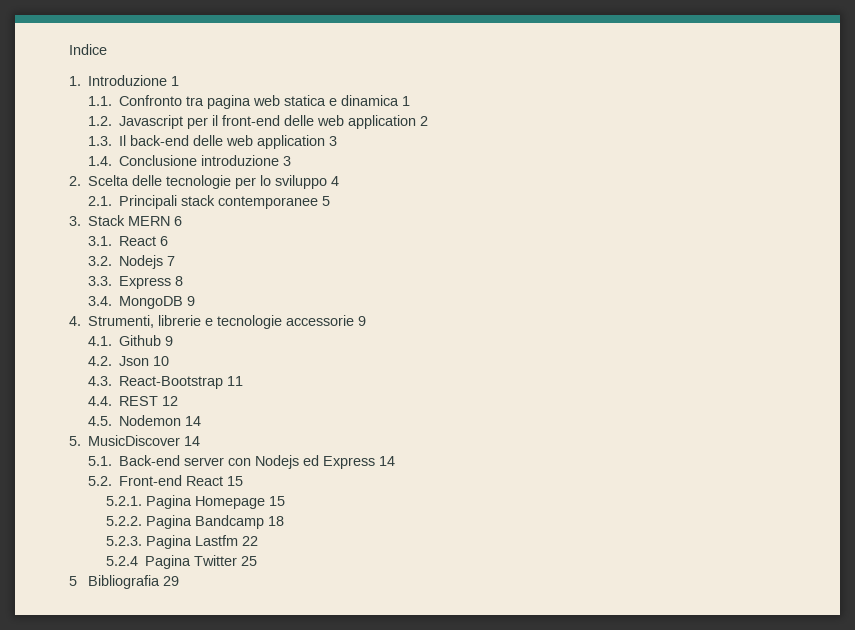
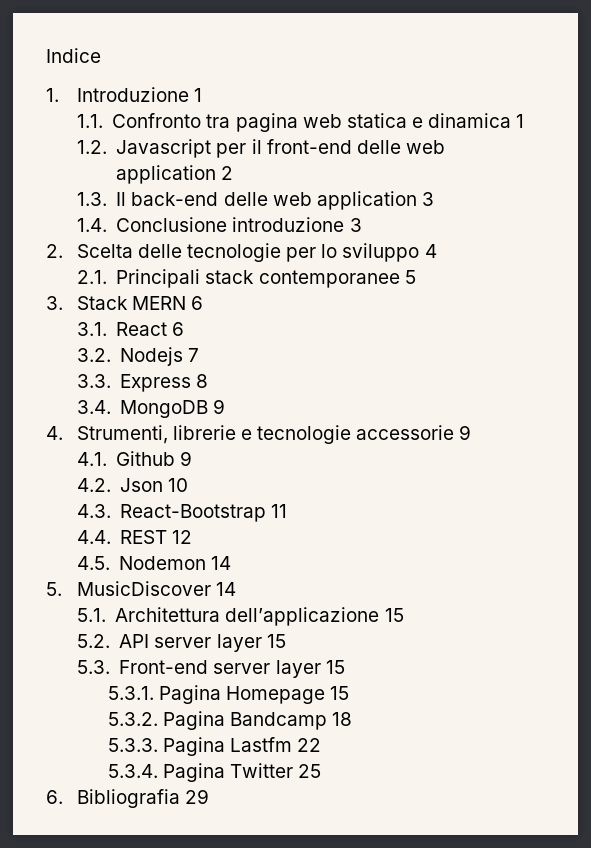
- 5.1. Back-end server con Nodejs ed Express 14
- 5.2. Front-end React 15
- 5.2.1. Pagina Homepage 15
+ 5.1. Architettura dell’applicazione 15
+ 5.2. API server layer 15
+ 5.3. Front-end server layer 15
+ 5.3.1. Pagina Homepage 15
- 5.2.2. Pagina Bandcamp 18
+ 5.3.2. Pagina Bandcamp 18
- 5.2.3. Pagina Lastfm 22
+ 5.3.3. Pagina Lastfm 22
- 5.2.4 Pagina Twitter 25
+ 5.3.4. Pagina Twitter 25
- 5 Bibliografia 29
+ 6. Bibliografia 29

